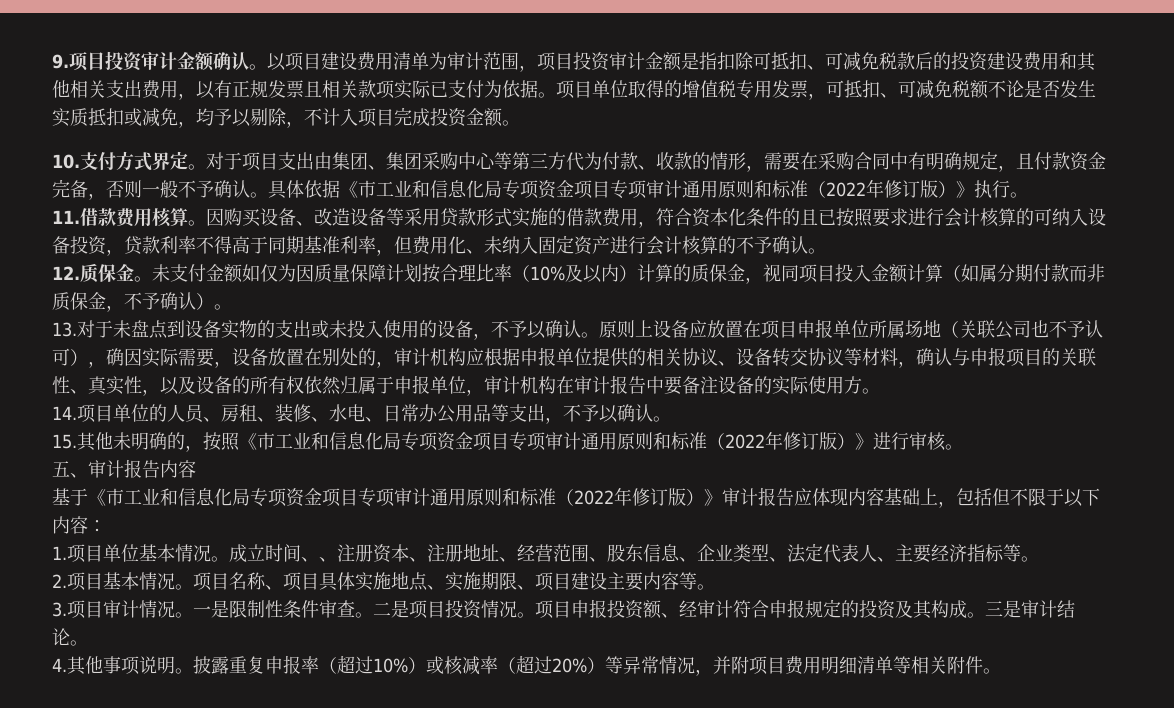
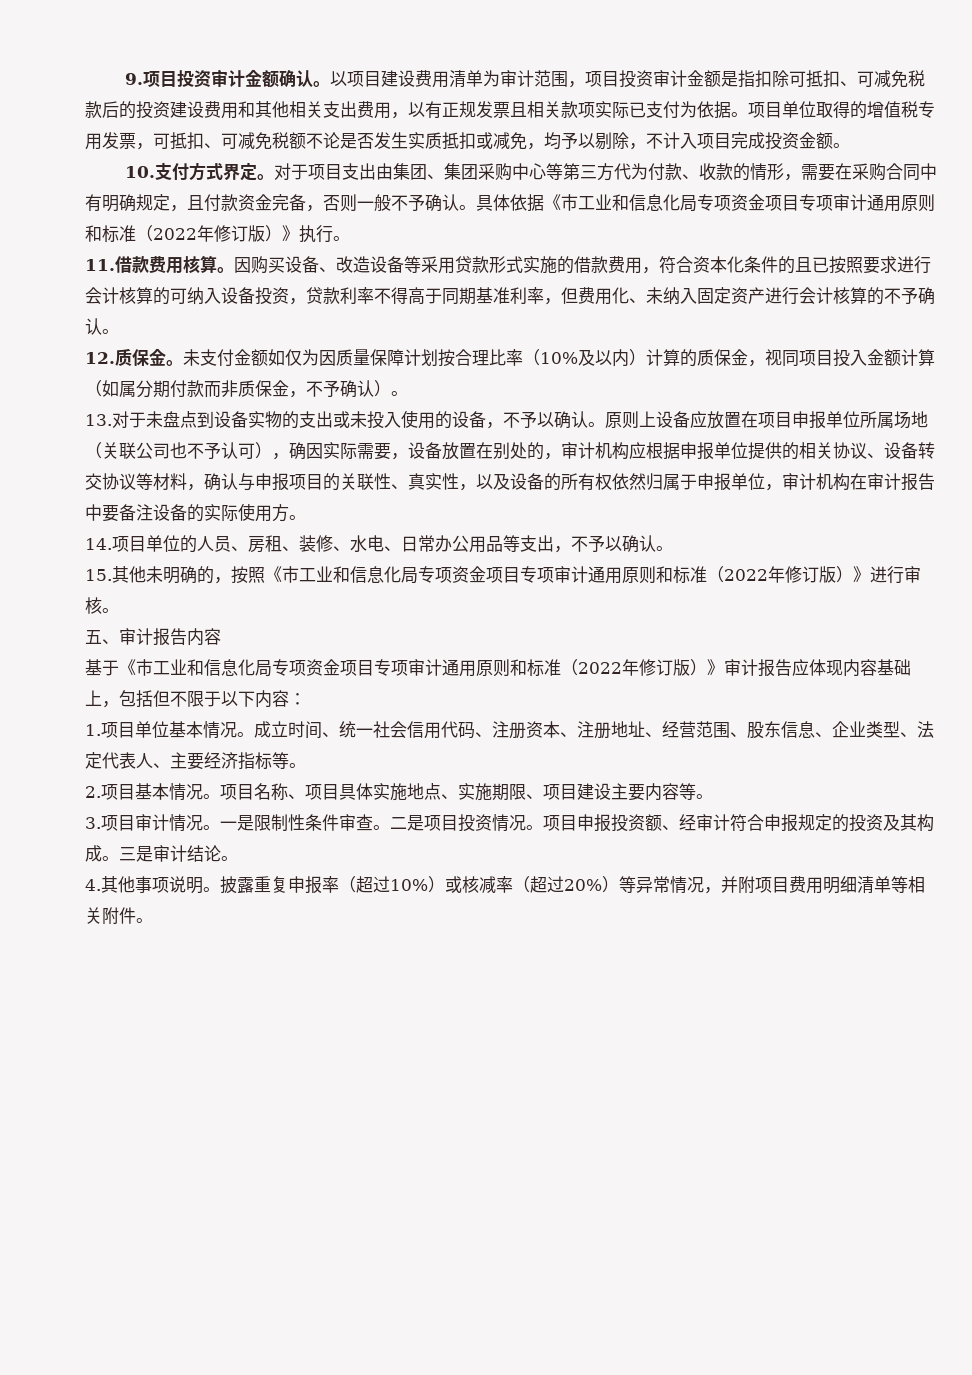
- 成立时间、、注册资本、注册地址、经营范围、股东信息、企业类型、法定代表人、主要经济指标等。
+ 成立时间、统一社会信用代码、注册资本、注册地址、经营范围、股东信息、企业类型、法定代表人、主要经济指标等。

